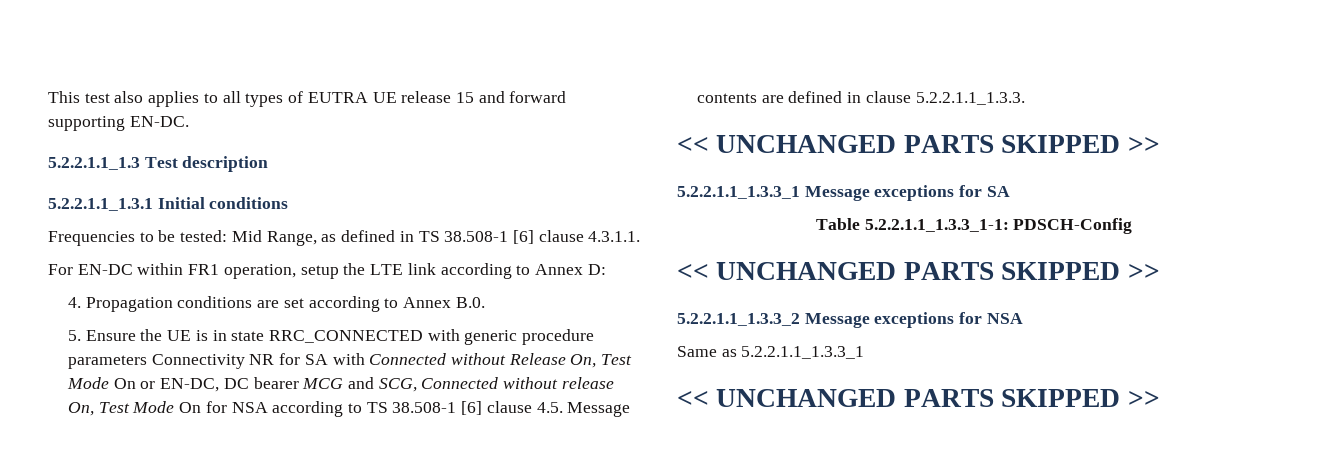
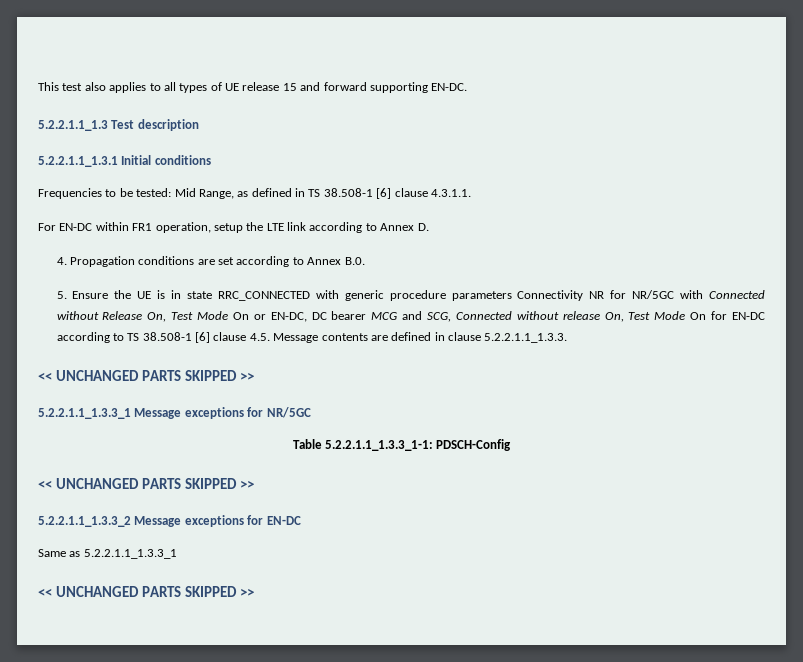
- This test also applies to all types of EUTRA UE release 15 and forward supporting EN-DC.
+ This test also applies to all types of UE release 15 and forward supporting EN-DC.
- For EN-DC within FR1 operation, setup the LTE link according to Annex D:
+ For EN-DC within FR1 operation, setup the LTE link according to Annex D.
- 5. Ensure the UE is in state RRC_CONNECTED with generic procedure parameters Connectivity NR for SA with Connected without Release On, Test Mode On or EN-DC, DC bearer MCG and SCG, Connected without release On, Test Mode On for NSA according to TS 38.508-1 [6] clause 4.5. Message contents are defined in clause 5.2.2.1.1_1.3.3.
+ 5. Ensure the UE is in state RRC_CONNECTED with generic procedure parameters Connectivity NR for NR/5GC with Connected without Release On, Test Mode On or EN-DC, DC bearer MCG and SCG, Connected without release On, Test Mode On for EN-DC according to TS 38.508-1 [6] clause 4.5. Message contents are defined in clause 5.2.2.1.1_1.3.3.
- 5.2.2.1.1_1.3.3_1 Message exceptions for SA
+ 5.2.2.1.1_1.3.3_1 Message exceptions for NR/5GC
- 5.2.2.1.1_1.3.3_2 Message exceptions for NSA
+ 5.2.2.1.1_1.3.3_2 Message exceptions for EN-DC

